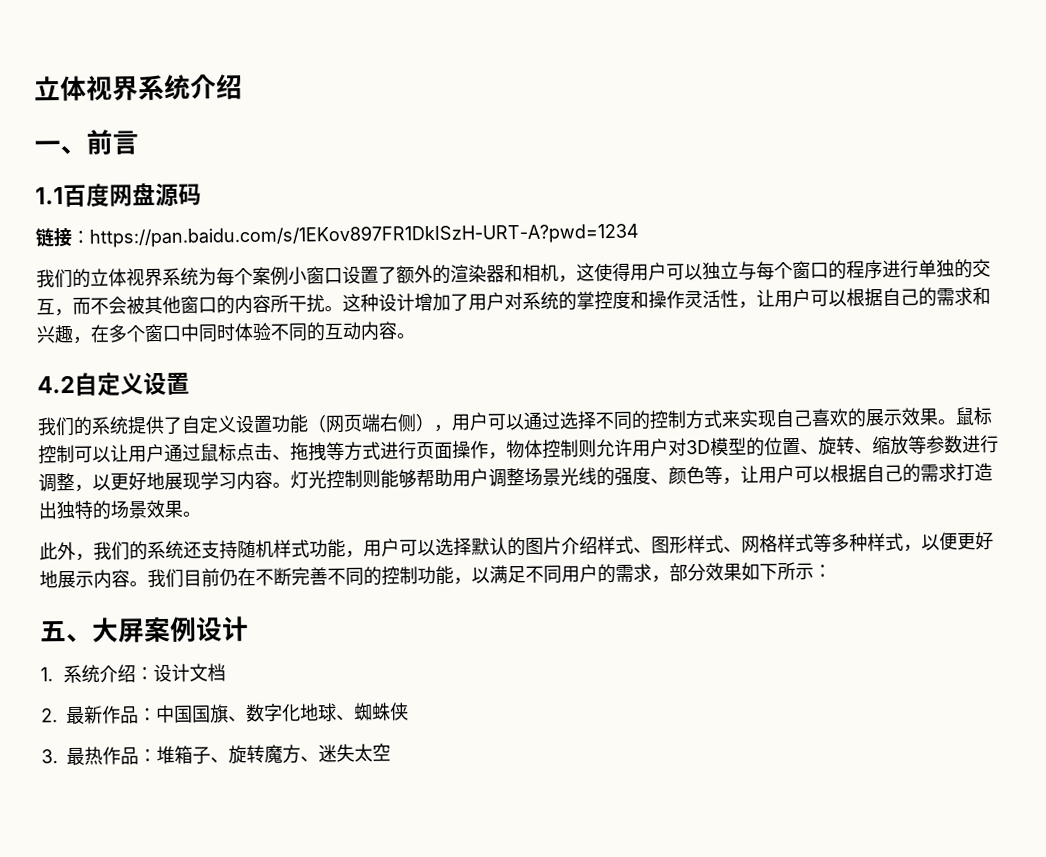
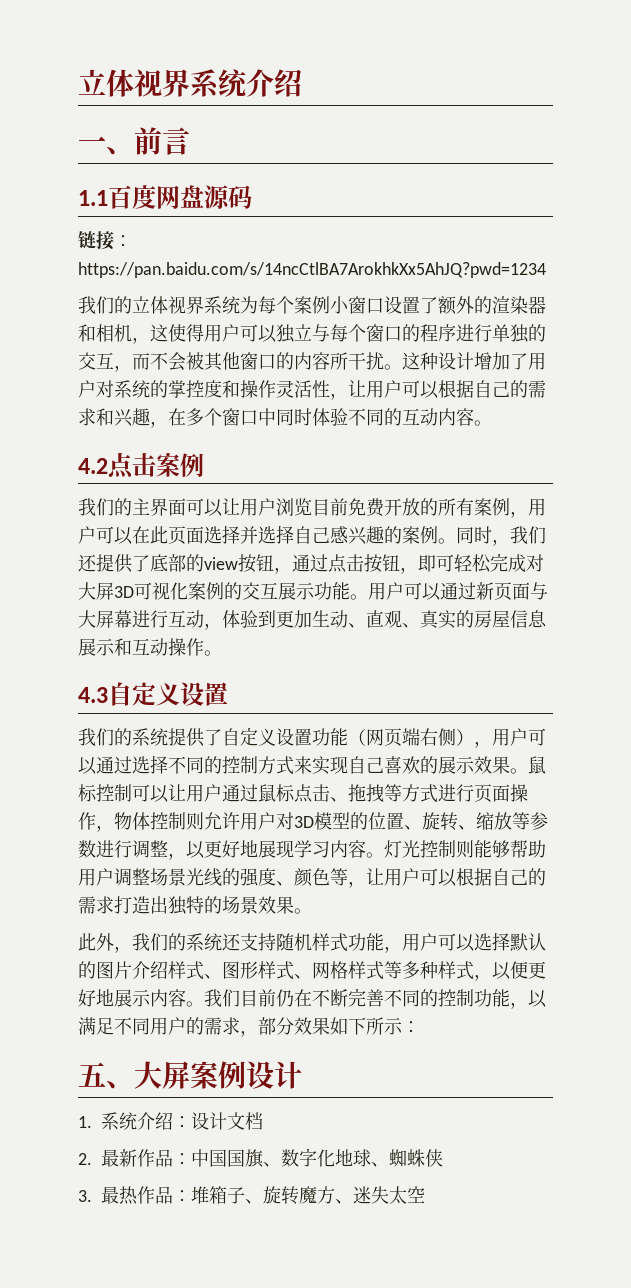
- 链接：https://pan.baidu.com/s/1EKov897FR1DkISzH-URT-A?pwd=1234
+ 链接：https://pan.baidu.com/s/14ncCtlBA7ArokhkXx5AhJQ?pwd=1234
- 4.2自定义设置
+ 4.2点击案例
+ 我们的主界面可以让用户浏览目前免费开放的所有案例，用户可以在此页面选择并选择自己感兴趣的案例。同时，我们还提供了底部的view按钮，通过点击按钮，即可轻松完成对大屏3D可视化案例的交互展示功能。用户可以通过新页面与大屏幕进行互动，体验到更加生动、直观、真实的房屋信息展示和互动操作。
+ 4.3自定义设置

